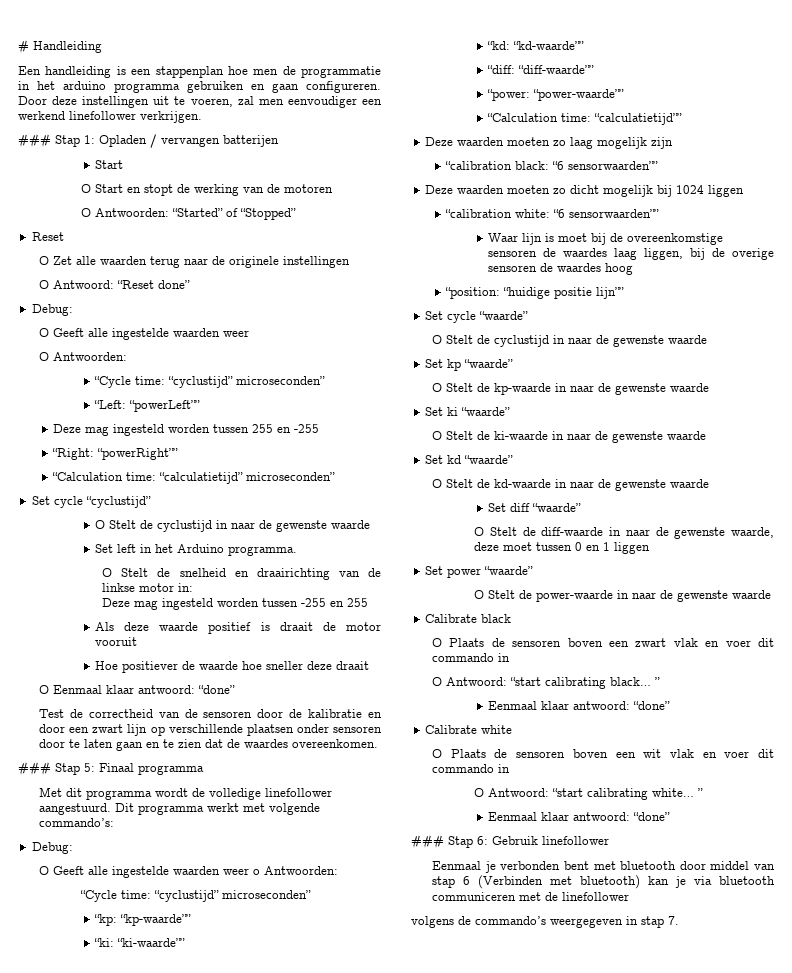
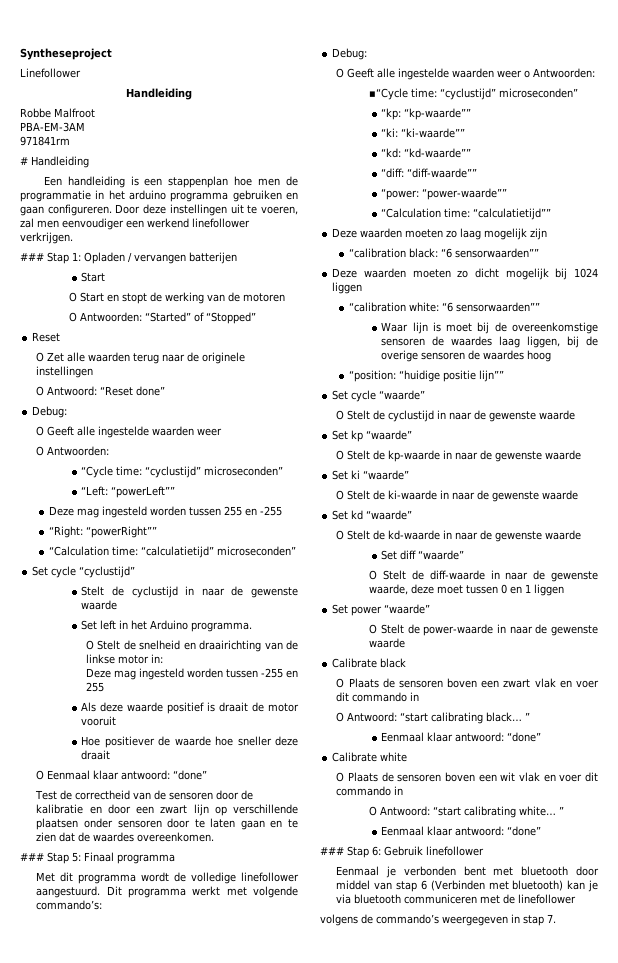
+ Syntheseproject
+ Linefollower
+ Handleiding
+ Robbe Malfroot
+ PBA-EM-3AM
+ 971841rm
  Set cycle “cyclustijd”
- O Stelt de cyclustijd in naar de gewenste waarde
+ Stelt de cyclustijd in naar de gewenste waarde
  O Geeft alle ingestelde waarden weer o Antwoorden:
- “Cycle time: “cyclustijd” microseconden”
+ ▪“Cycle time: “cyclustijd” microseconden”

